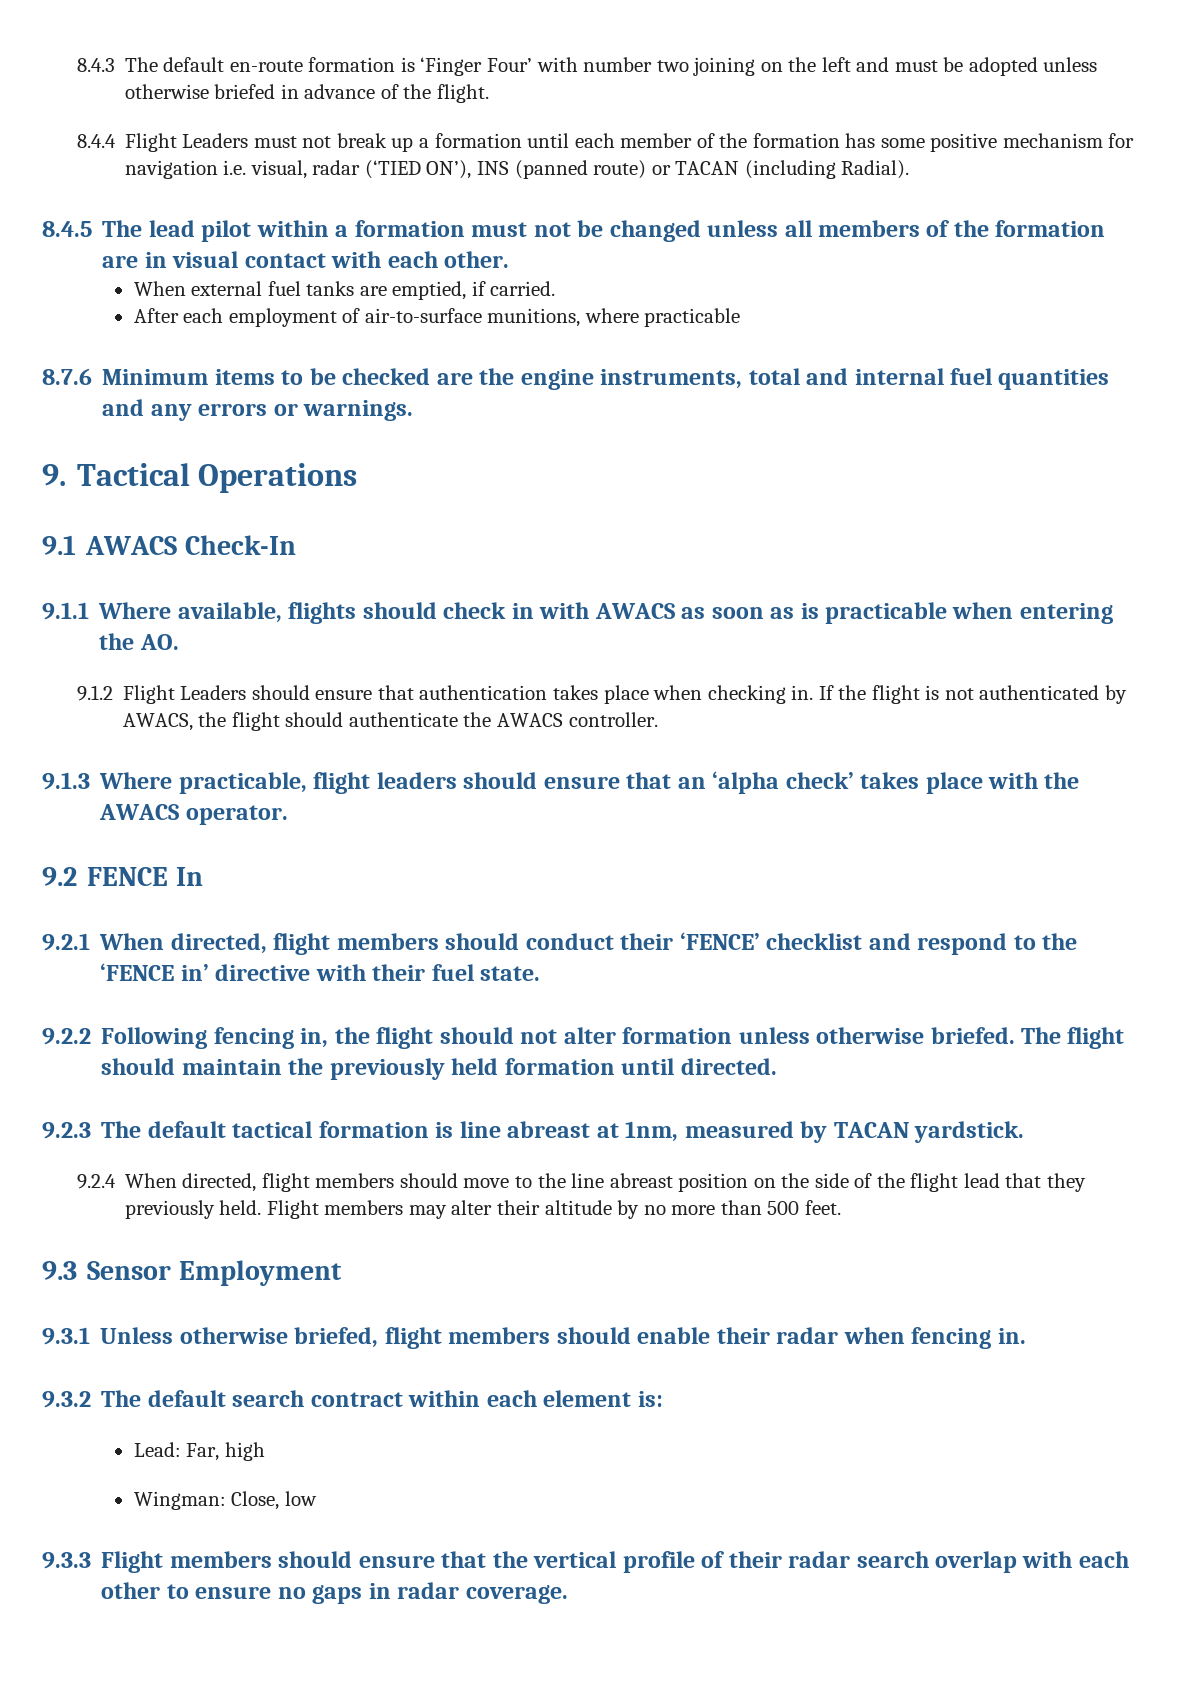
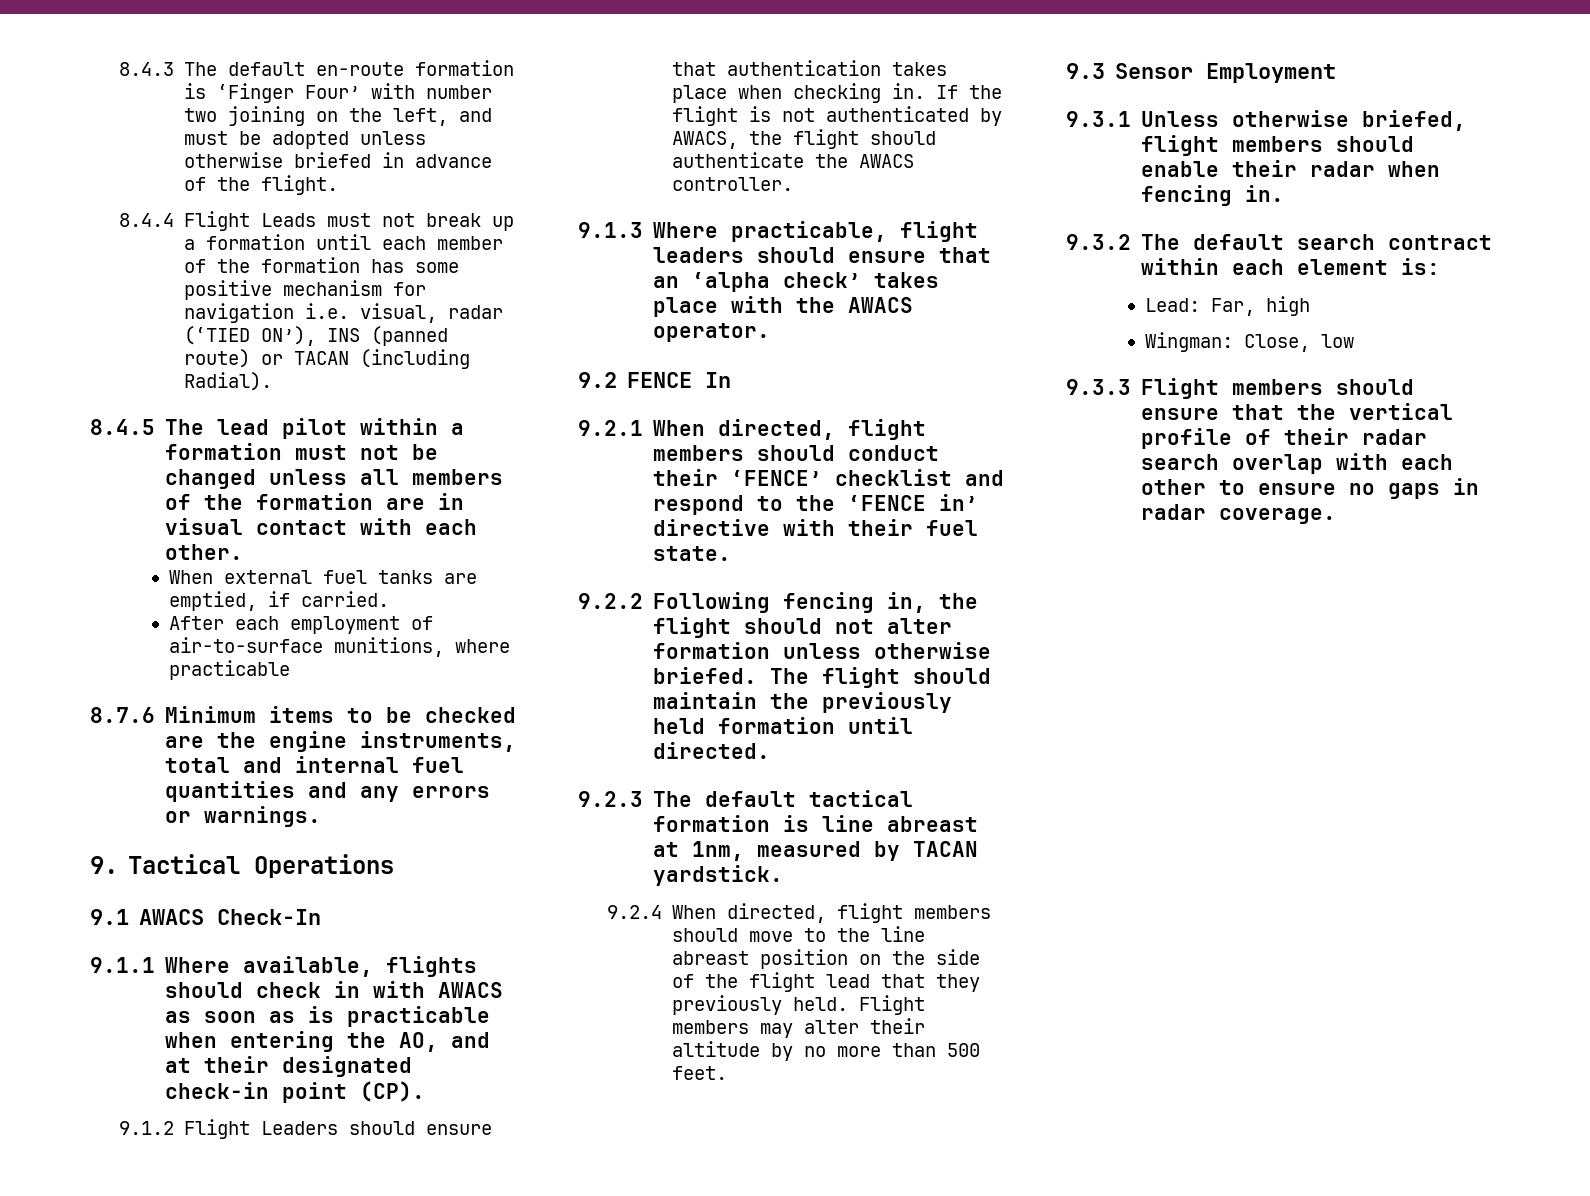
- 8.4.3 The default en-route formation is ‘Finger Four’ with number two joining on the left and must be adopted unless otherwise briefed in advance of the flight.
+ 8.4.3 The default en-route formation is ‘Finger Four’ with number two joining on the left, and must be adopted unless otherwise briefed in advance of the flight.
- 8.4.4 Flight Leaders must not break up a formation until each member of the formation has some positive mechanism for navigation i.e. visual, radar (‘TIED ON’), INS (panned route) or TACAN (including Radial).
+ 8.4.4 Flight Leads must not break up a formation until each member of the formation has some positive mechanism for navigation i.e. visual, radar (‘TIED ON’), INS (panned route) or TACAN (including Radial).
- 9.1.1 Where available, flights should check in with AWACS as soon as is practicable when entering the AO.
+ 9.1.1 Where available, flights should check in with AWACS as soon as is practicable when entering the AO, and at their designated check-in point (CP).

